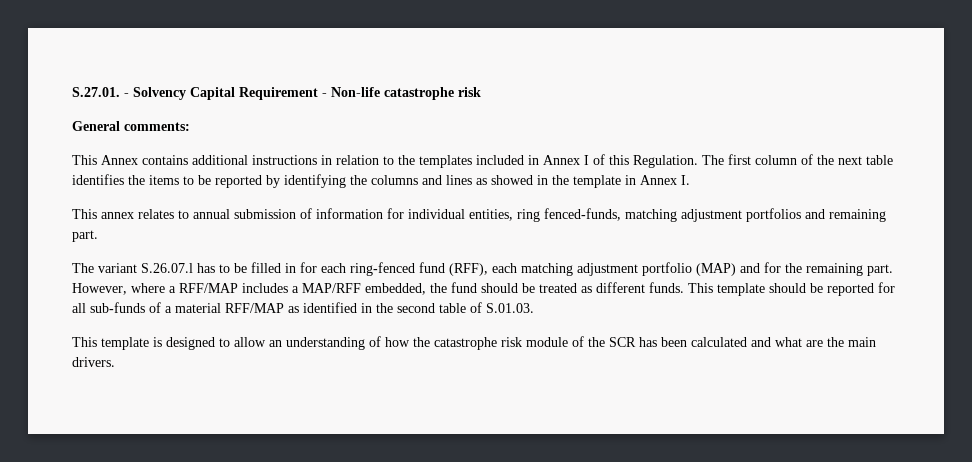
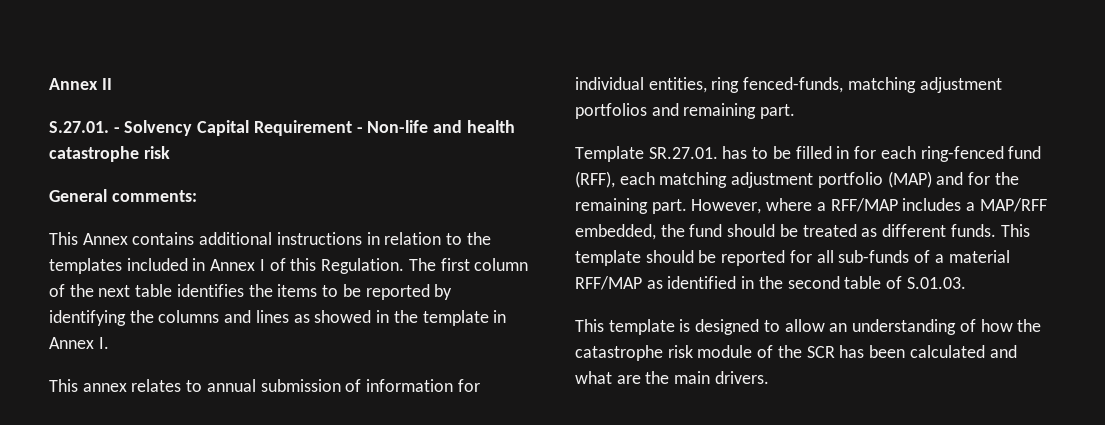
+ Annex II
- S.27.01. - Solvency Capital Requirement - Non-life catastrophe risk
+ S.27.01. - Solvency Capital Requirement - Non-life and health catastrophe risk
- The variant S.26.07.l has to be filled in for each ring-fenced fund (RFF), each matching adjustment portfolio (MAP) and for the remaining part.
+ Template SR.27.01. has to be filled in for each ring-fenced fund (RFF), each matching adjustment portfolio (MAP) and for the remaining part.

